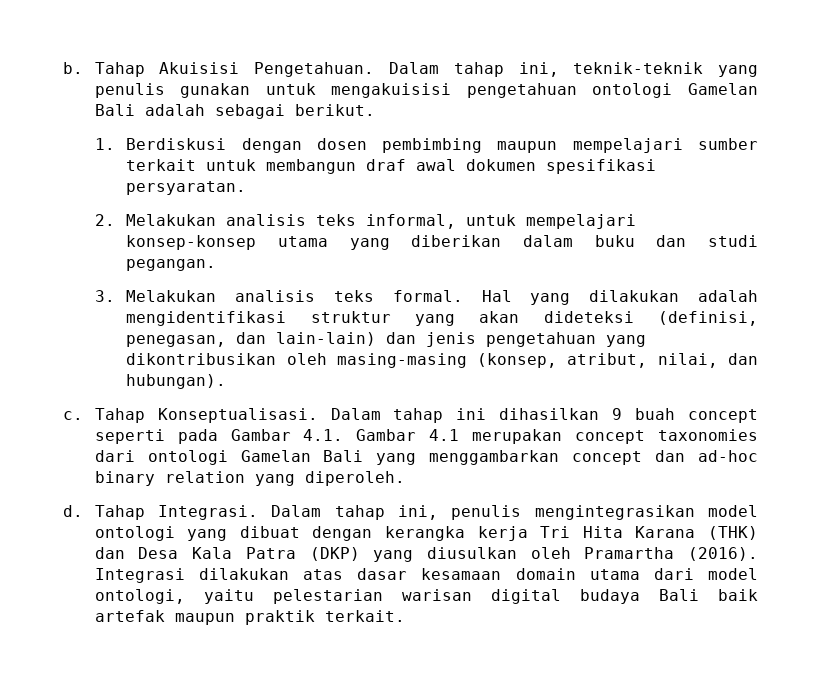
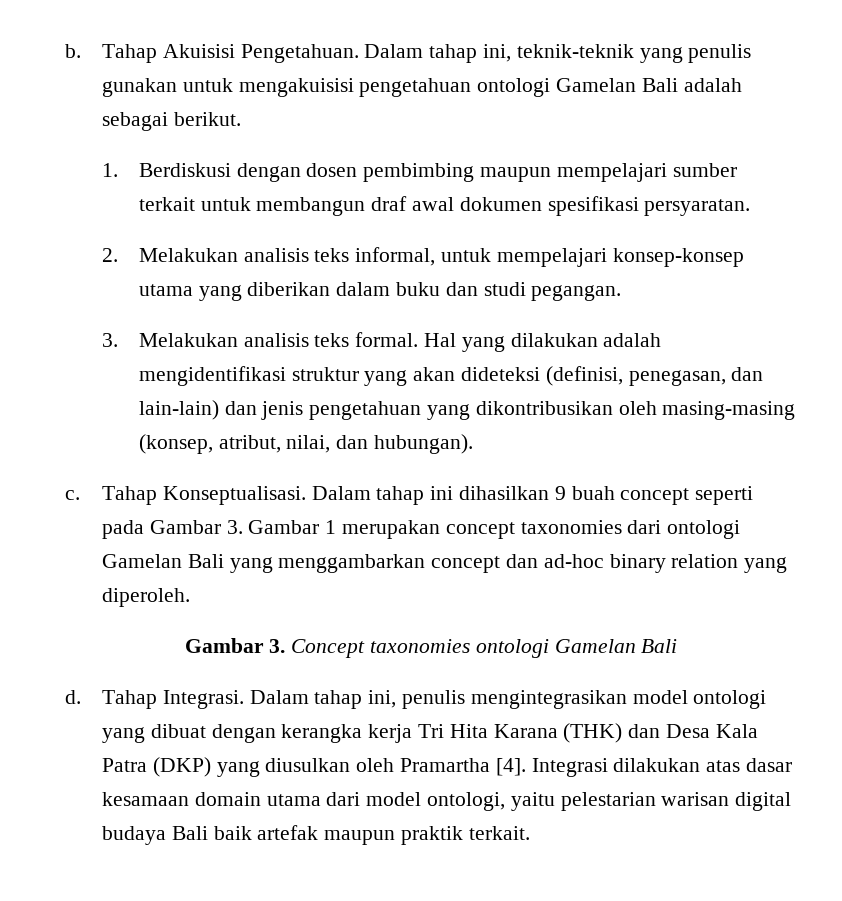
- Dalam tahap ini dihasilkan 9 buah concept seperti pada Gambar 4.1. Gambar 4.1 merupakan concept taxonomies dari ontologi Gamelan Bali yang menggambarkan concept dan ad-hoc binary relation yang diperoleh.
+ Dalam tahap ini dihasilkan 9 buah concept seperti pada Gambar 3. Gambar 1 merupakan concept taxonomies dari ontologi Gamelan Bali yang menggambarkan concept dan ad-hoc binary relation yang diperoleh.
+ Gambar 3. Concept taxonomies ontologi Gamelan Bali
- Dalam tahap ini, penulis mengintegrasikan model ontologi yang dibuat dengan kerangka kerja Tri Hita Karana (THK) dan Desa Kala Patra (DKP) yang diusulkan oleh Pramartha (2016).
+ Dalam tahap ini, penulis mengintegrasikan model ontologi yang dibuat dengan kerangka kerja Tri Hita Karana (THK) dan Desa Kala Patra (DKP) yang diusulkan oleh Pramartha [4].

